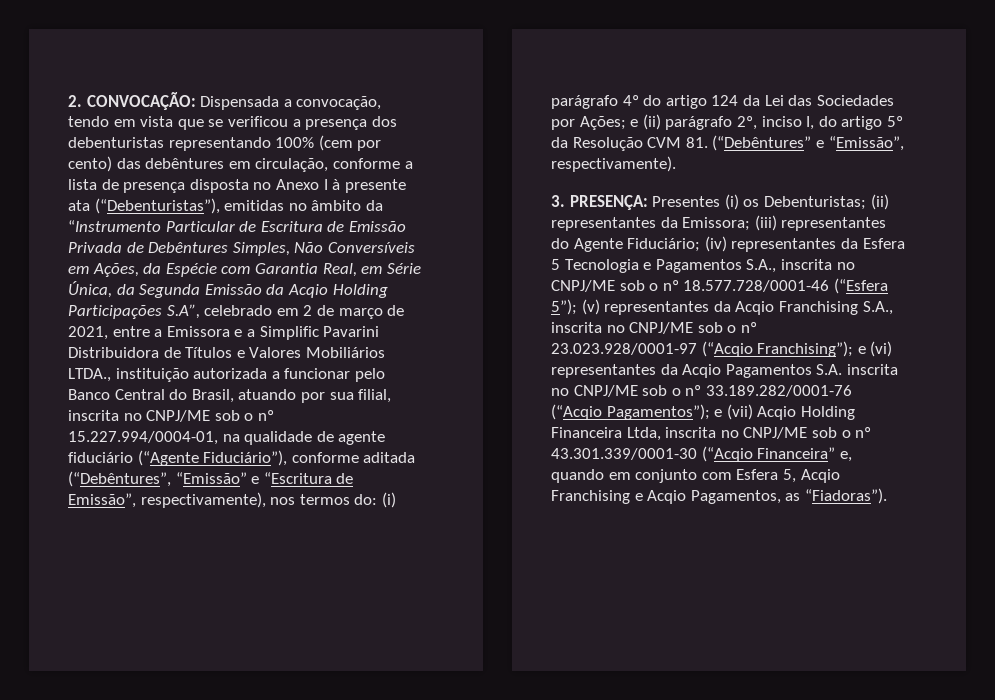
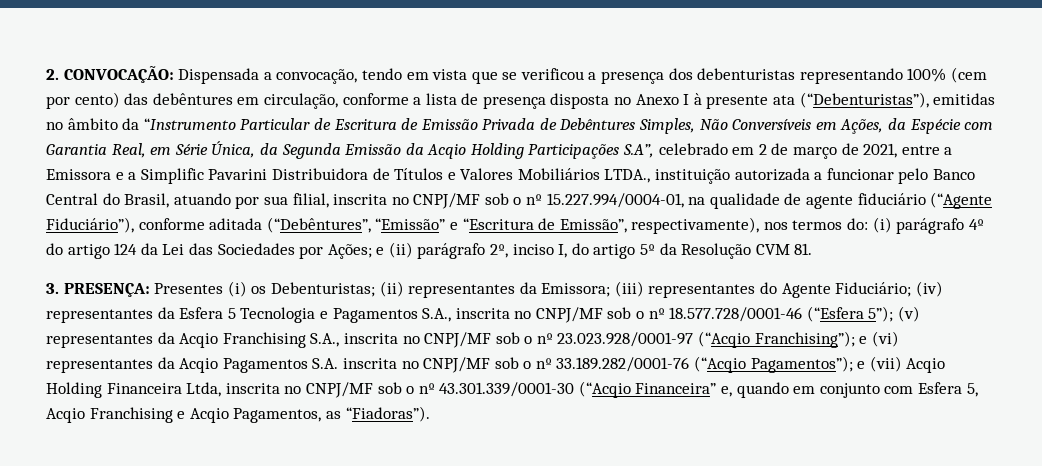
- Dispensada a convocação, tendo em vista que se verificou a presença dos debenturistas representando 100% (cem por cento) das debêntures em circulação, conforme a lista de presença disposta no Anexo I à presente ata (“Debenturistas”), emitidas no âmbito da “Instrumento Particular de Escritura de Emissão Privada de Debêntures Simples, Não Conversíveis em Ações, da Espécie com Garantia Real, em Série Única, da Segunda Emissão da Acqio Holding Participações S.A”, celebrado em 2 de março de 2021, entre a Emissora e a Simplific Pavarini Distribuidora de Títulos e Valores Mobiliários LTDA., instituição autorizada a funcionar pelo Banco Central do Brasil, atuando por sua filial, inscrita no CNPJ/ME sob o nº 15.227.994/0004-01, na qualidade de agente fiduciário (“Agente Fiduciário”), conforme aditada (“Debêntures”, “Emissão” e “Escritura de Emissão”, respectivamente), nos termos do:
+ Dispensada a convocação, tendo em vista que se verificou a presença dos debenturistas representando 100% (cem por cento) das debêntures em circulação, conforme a lista de presença disposta no Anexo I à presente ata (“Debenturistas”), emitidas no âmbito da “Instrumento Particular de Escritura de Emissão Privada de Debêntures Simples, Não Conversíveis em Ações, da Espécie com Garantia Real, em Série Única, da Segunda Emissão da Acqio Holding Participações S.A”, celebrado em 2 de março de 2021, entre a Emissora e a Simplific Pavarini Distribuidora de Títulos e Valores Mobiliários LTDA., instituição autorizada a funcionar pelo Banco Central do Brasil, atuando por sua filial, inscrita no CNPJ/MF sob o nº 15.227.994/0004-01, na qualidade de agente fiduciário (“Agente Fiduciário”), conforme aditada (“Debêntures”, “Emissão” e “Escritura de Emissão”, respectivamente), nos termos do:
- e (ii) parágrafo 2º, inciso I, do artigo 5º da Resolução CVM 81. (“Debêntures” e “Emissão”, respectivamente).
+ e (ii) parágrafo 2º, inciso I, do artigo 5º da Resolução CVM 81.
- (iv) representantes da Esfera 5 Tecnologia e Pagamentos S.A., inscrita no CNPJ/ME sob o nº 18.577.728/0001-46 (“Esfera 5”);
+ (iv) representantes da Esfera 5 Tecnologia e Pagamentos S.A., inscrita no CNPJ/MF sob o nº 18.577.728/0001-46 (“Esfera 5”);
- (v) representantes da Acqio Franchising S.A., inscrita no CNPJ/ME sob o nº 23.023.928/0001-97 (“Acqio Franchising”);
+ (v) representantes da Acqio Franchising S.A., inscrita no CNPJ/MF sob o nº 23.023.928/0001-97 (“Acqio Franchising”);
- e (vi) representantes da Acqio Pagamentos S.A. inscrita no CNPJ/ME sob o nº 33.189.282/0001-76 (“Acqio Pagamentos”);
+ e (vi) representantes da Acqio Pagamentos S.A. inscrita no CNPJ/MF sob o nº 33.189.282/0001-76 (“Acqio Pagamentos”);
- e (vii) Acqio Holding Financeira Ltda, inscrita no CNPJ/ME sob o nº 43.301.339/0001-30 (“Acqio Financeira” e, quando em conjunto com Esfera 5, Acqio Franchising e Acqio Pagamentos, as “Fiadoras”).
+ e (vii) Acqio Holding Financeira Ltda, inscrita no CNPJ/MF sob o nº 43.301.339/0001-30 (“Acqio Financeira” e, quando em conjunto com Esfera 5, Acqio Franchising e Acqio Pagamentos, as “Fiadoras”).

